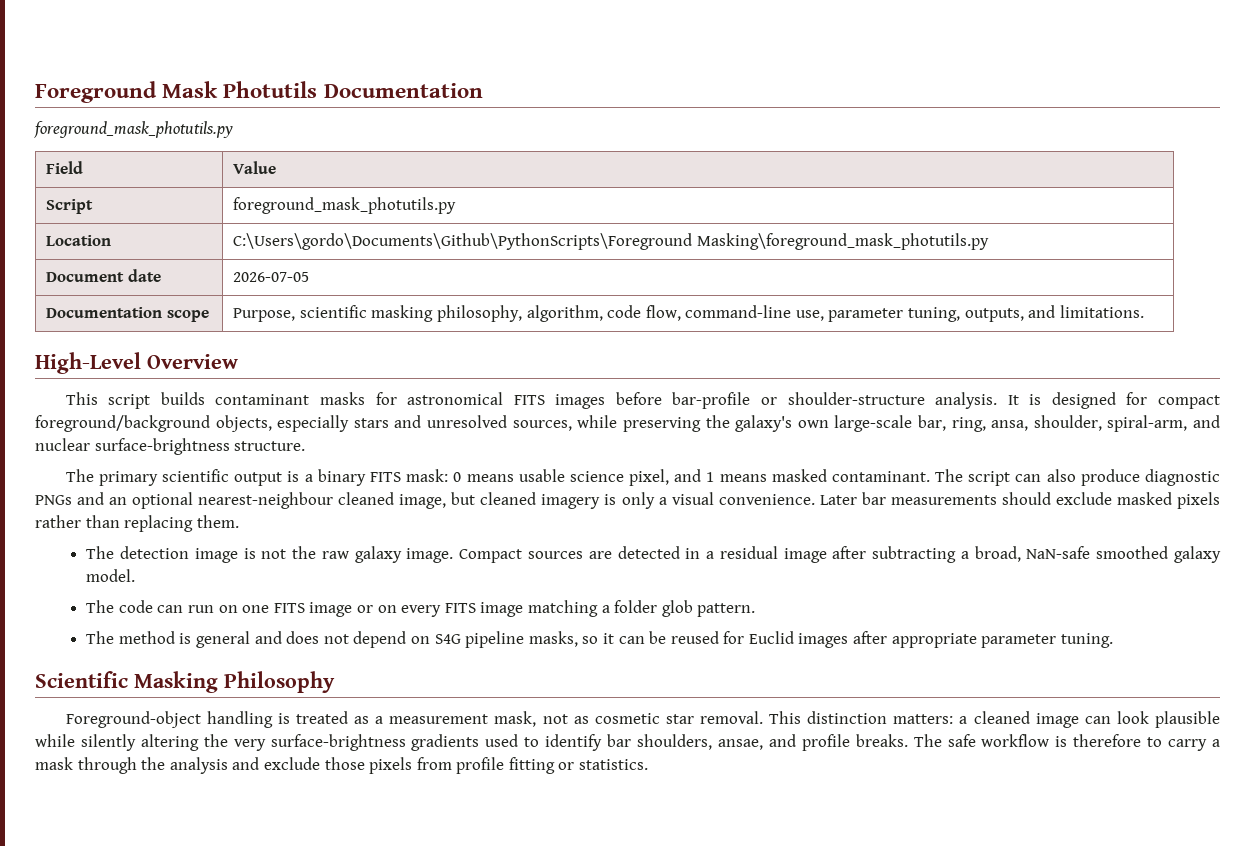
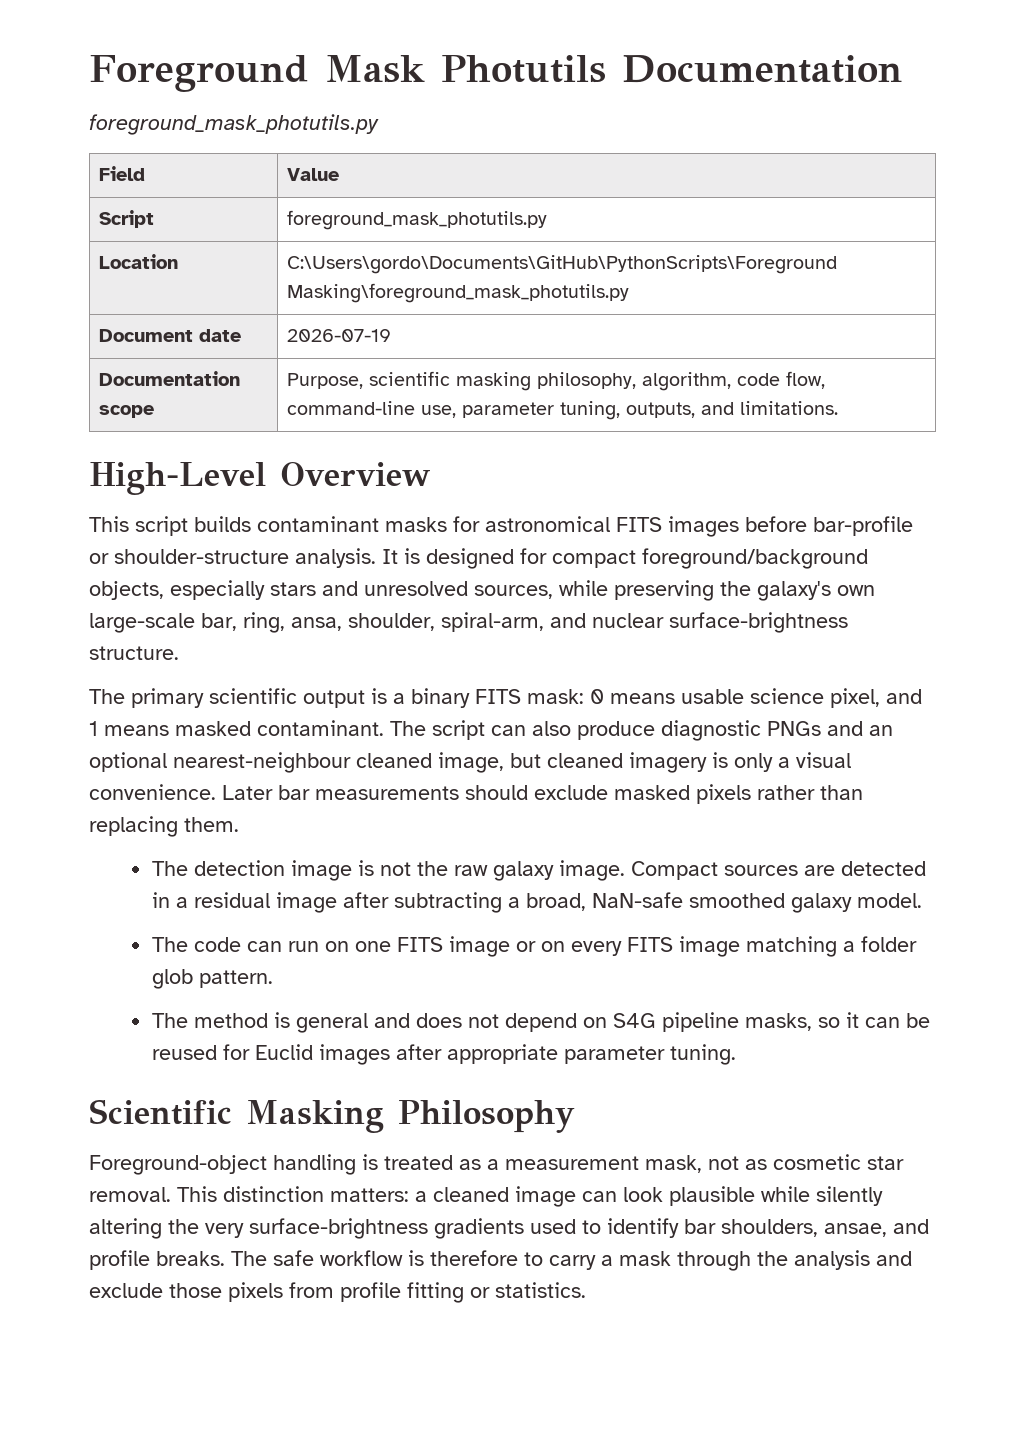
- Location | C:\Users\gordo\Documents\Github\PythonScripts\Foreground Masking\foreground_mask_photutils.py
+ Location | C:\Users\gordo\Documents\GitHub\PythonScripts\Foreground Masking\foreground_mask_photutils.py
- Document date | 2026-07-05
+ Document date | 2026-07-19

